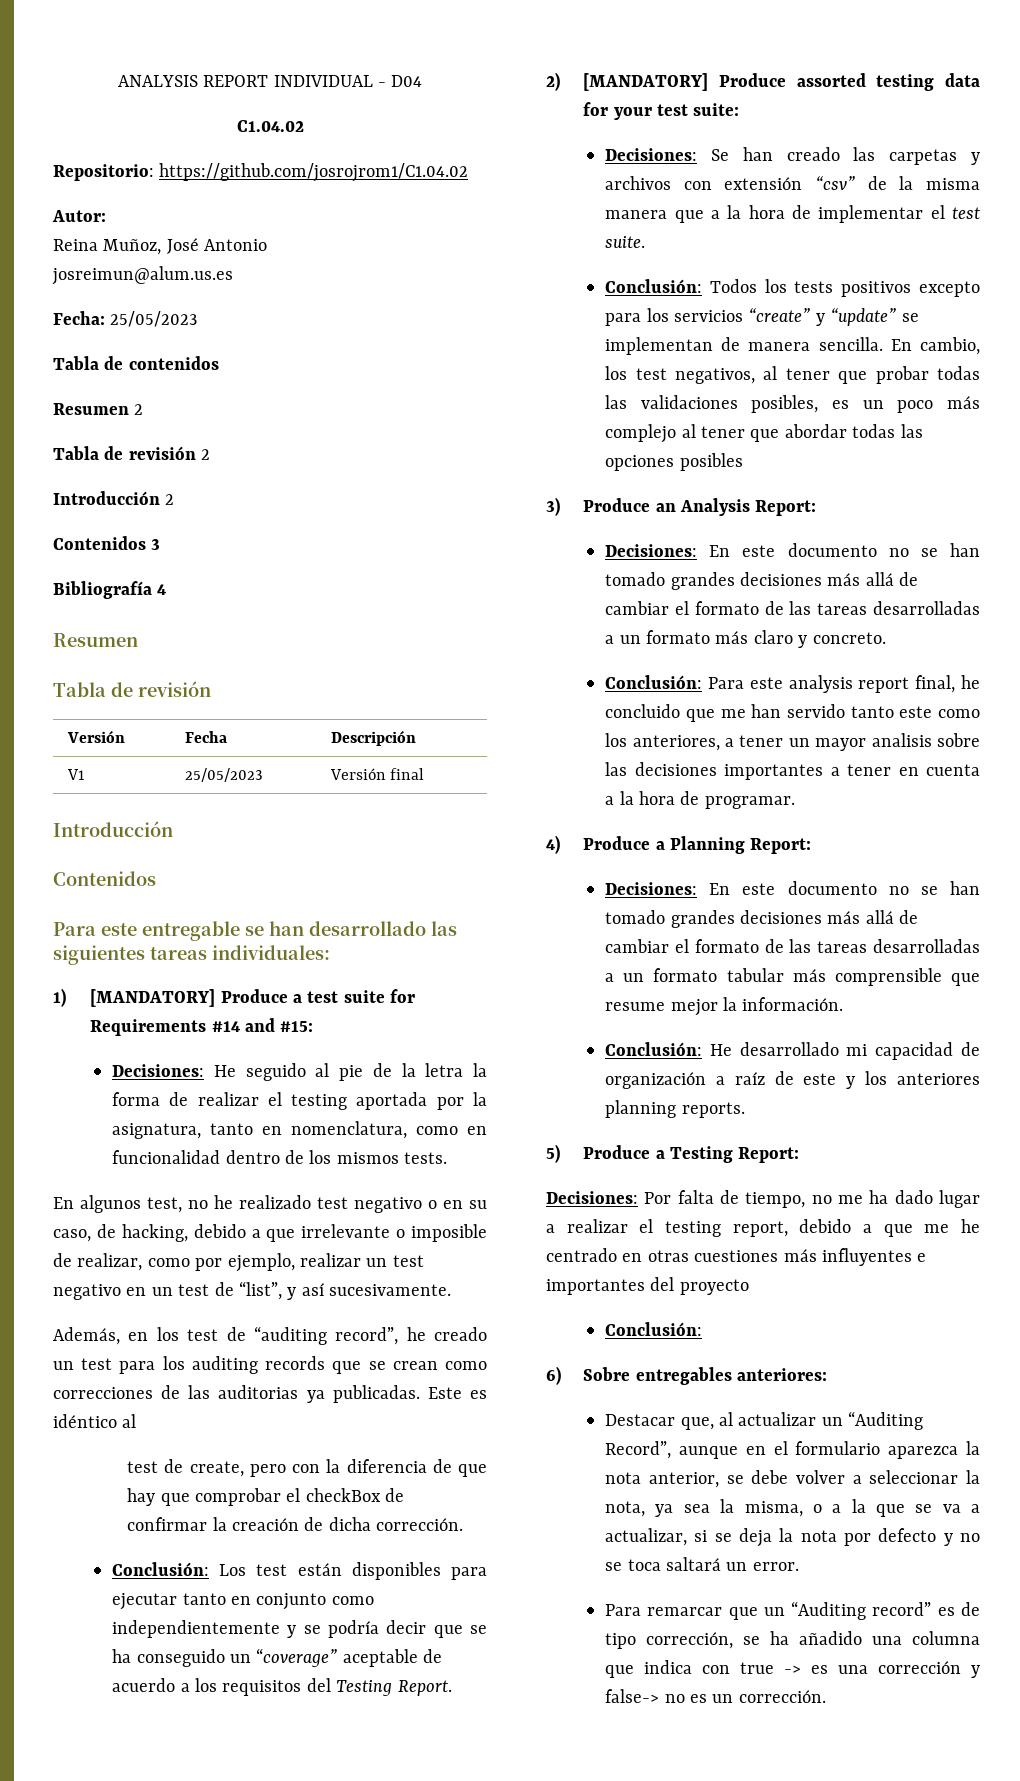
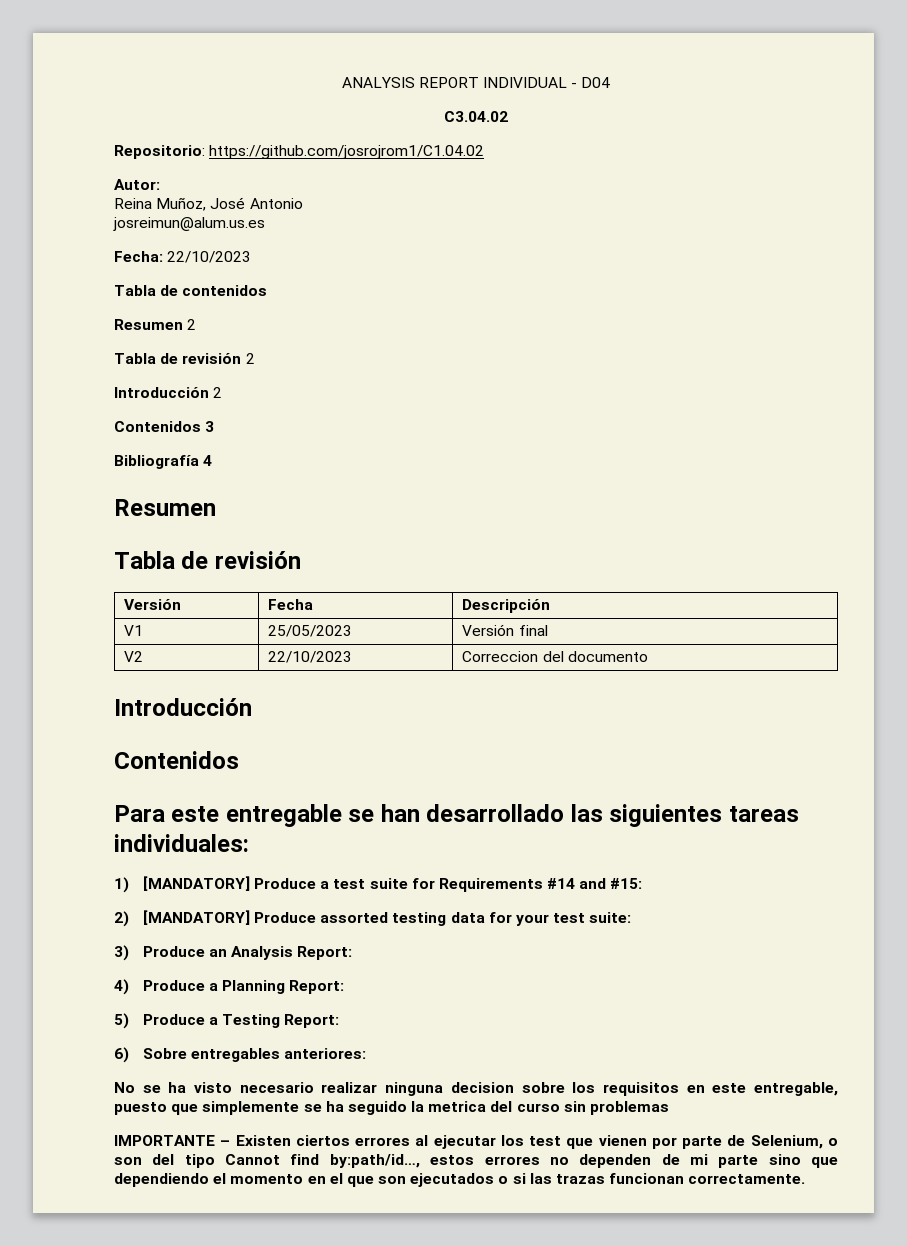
- C1.04.02
+ C3.04.02
- Fecha: 25/05/2023
+ Fecha: 22/10/2023
+ V2 | 22/10/2023 | Correccion del documento
- Decisiones: He seguido al pie de la letra la forma de realizar el testing aportada por la asignatura, tanto en nomenclatura, como en funcionalidad dentro de los mismos tests.
- En algunos test, no he realizado test negativo o en su caso, de hacking, debido a que irrelevante o imposible de realizar, como por ejemplo, realizar un test negativo en un test de “list”, y así sucesivamente.
- Además, en los test de “auditing record”, he creado un test para los auditing records que se crean como correcciones de las auditorias ya publicadas. Este es idéntico al
- test de create, pero con la diferencia de que hay que comprobar el checkBox de confirmar la creación de dicha corrección.
- Conclusión: Los test están disponibles para ejecutar tanto en conjunto como independientemente y se podría decir que se ha conseguido un “coverage” aceptable de acuerdo a los requisitos del Testing Report.
- Decisiones: Se han creado las carpetas y archivos con extensión “csv” de la misma manera que a la hora de implementar el test suite.
- Conclusión: Todos los tests positivos excepto para los servicios “create” y “update” se implementan de manera sencilla. En cambio, los test negativos, al tener que probar todas las validaciones posibles, es un poco más complejo al tener que abordar todas las opciones posibles
- Decisiones: En este documento no se han tomado grandes decisiones más allá de cambiar el formato de las tareas desarrolladas a un formato más claro y concreto.
- Conclusión: Para este analysis report final, he concluido que me han servido tanto este como los anteriores, a tener un mayor analisis sobre las decisiones importantes a tener en cuenta a la hora de programar.
- Decisiones: En este documento no se han tomado grandes decisiones más allá de cambiar el formato de las tareas desarrolladas a un formato tabular más comprensible que resume mejor la información.
- Conclusión: He desarrollado mi capacidad de organización a raíz de este y los anteriores planning reports.
- Decisiones: Por falta de tiempo, no me ha dado lugar a realizar el testing report, debido a que me he centrado en otras cuestiones más influyentes e importantes del proyecto
- Conclusión:
  6) Sobre entregables anteriores:
- Destacar que, al actualizar un “Auditing Record”, aunque en el formulario aparezca la nota anterior, se debe volver a seleccionar la nota, ya sea la misma, o a la que se va a actualizar, si se deja la nota por defecto y no se toca saltará un error.
- Para remarcar que un “Auditing record” es de tipo corrección, se ha añadido una columna que indica con true -> es una corrección y false-> no es un corrección.
+ No se ha visto necesario realizar ninguna decision sobre los requisitos en este entregable, puesto que simplemente se ha seguido la metrica del curso sin problemas
+ IMPORTANTE – Existen ciertos errores al ejecutar los test que vienen por parte de Selenium, o son del tipo Cannot find by:path/id…, estos errores no dependen de mi parte sino que dependiendo el momento en el que son ejecutados o si las trazas funcionan correctamente.

